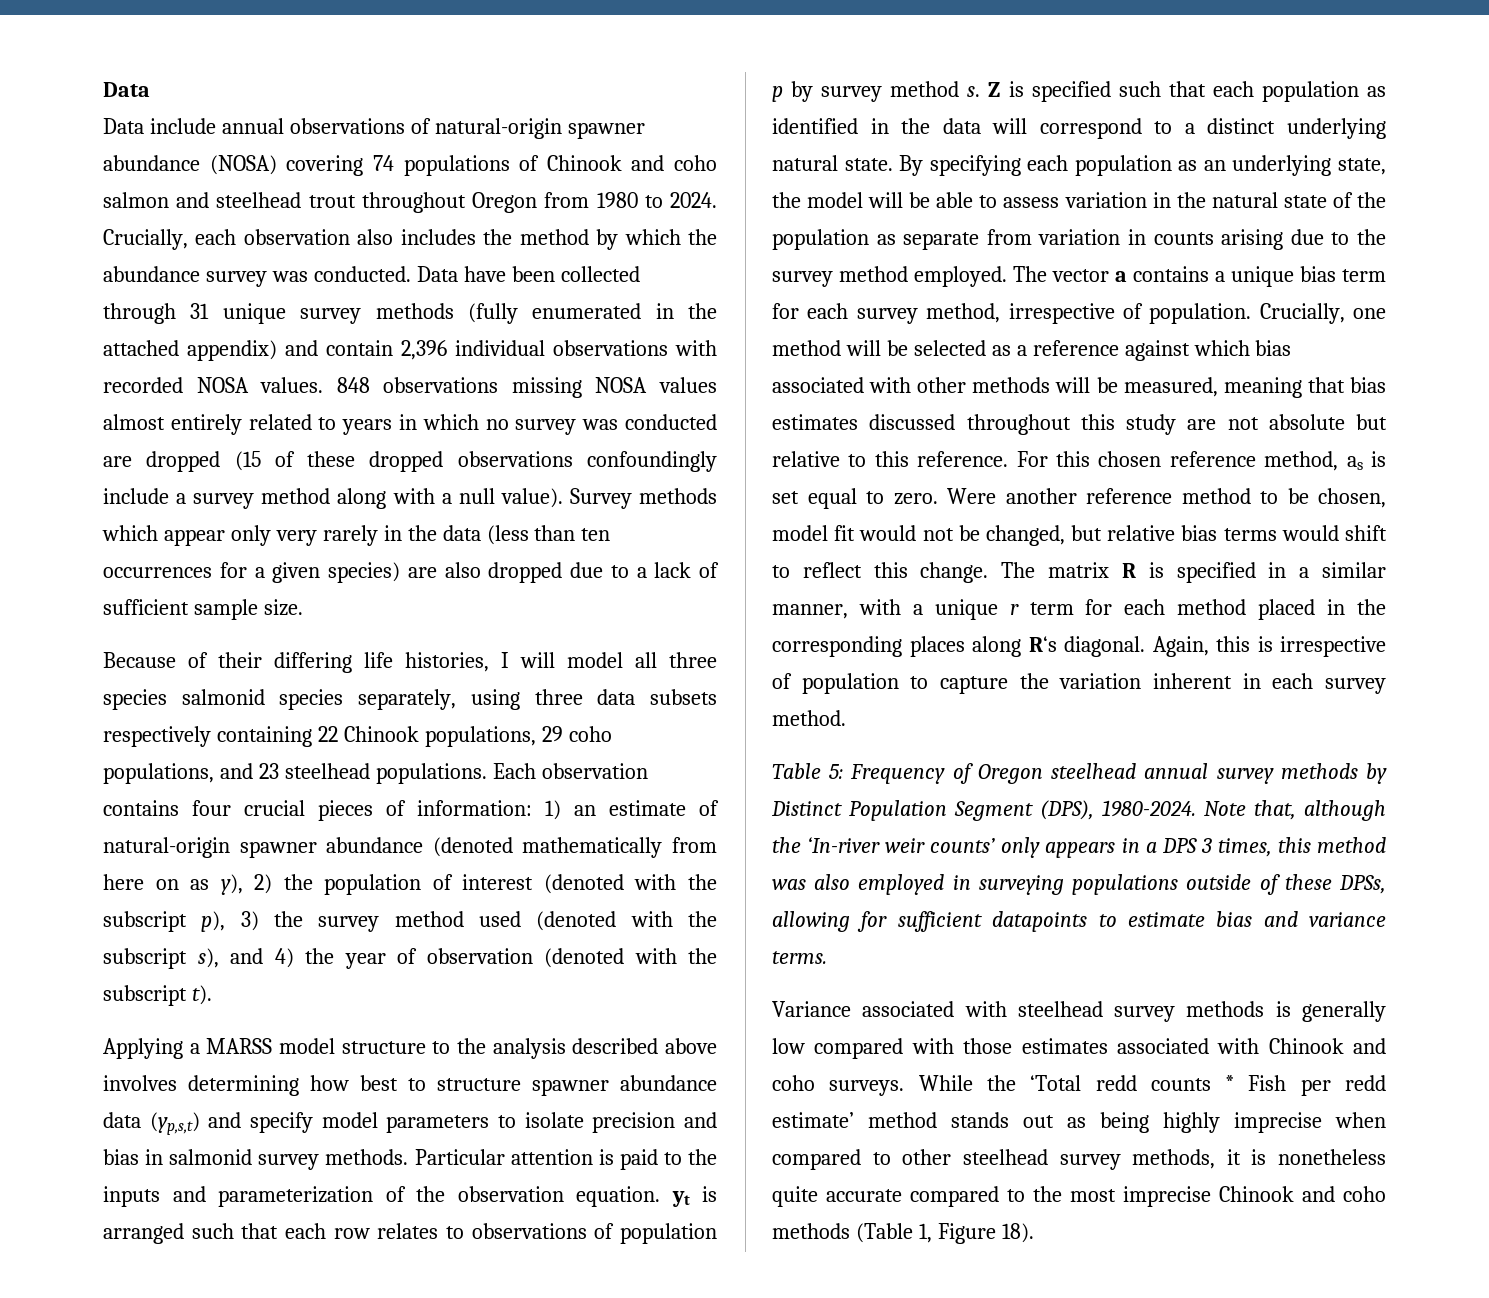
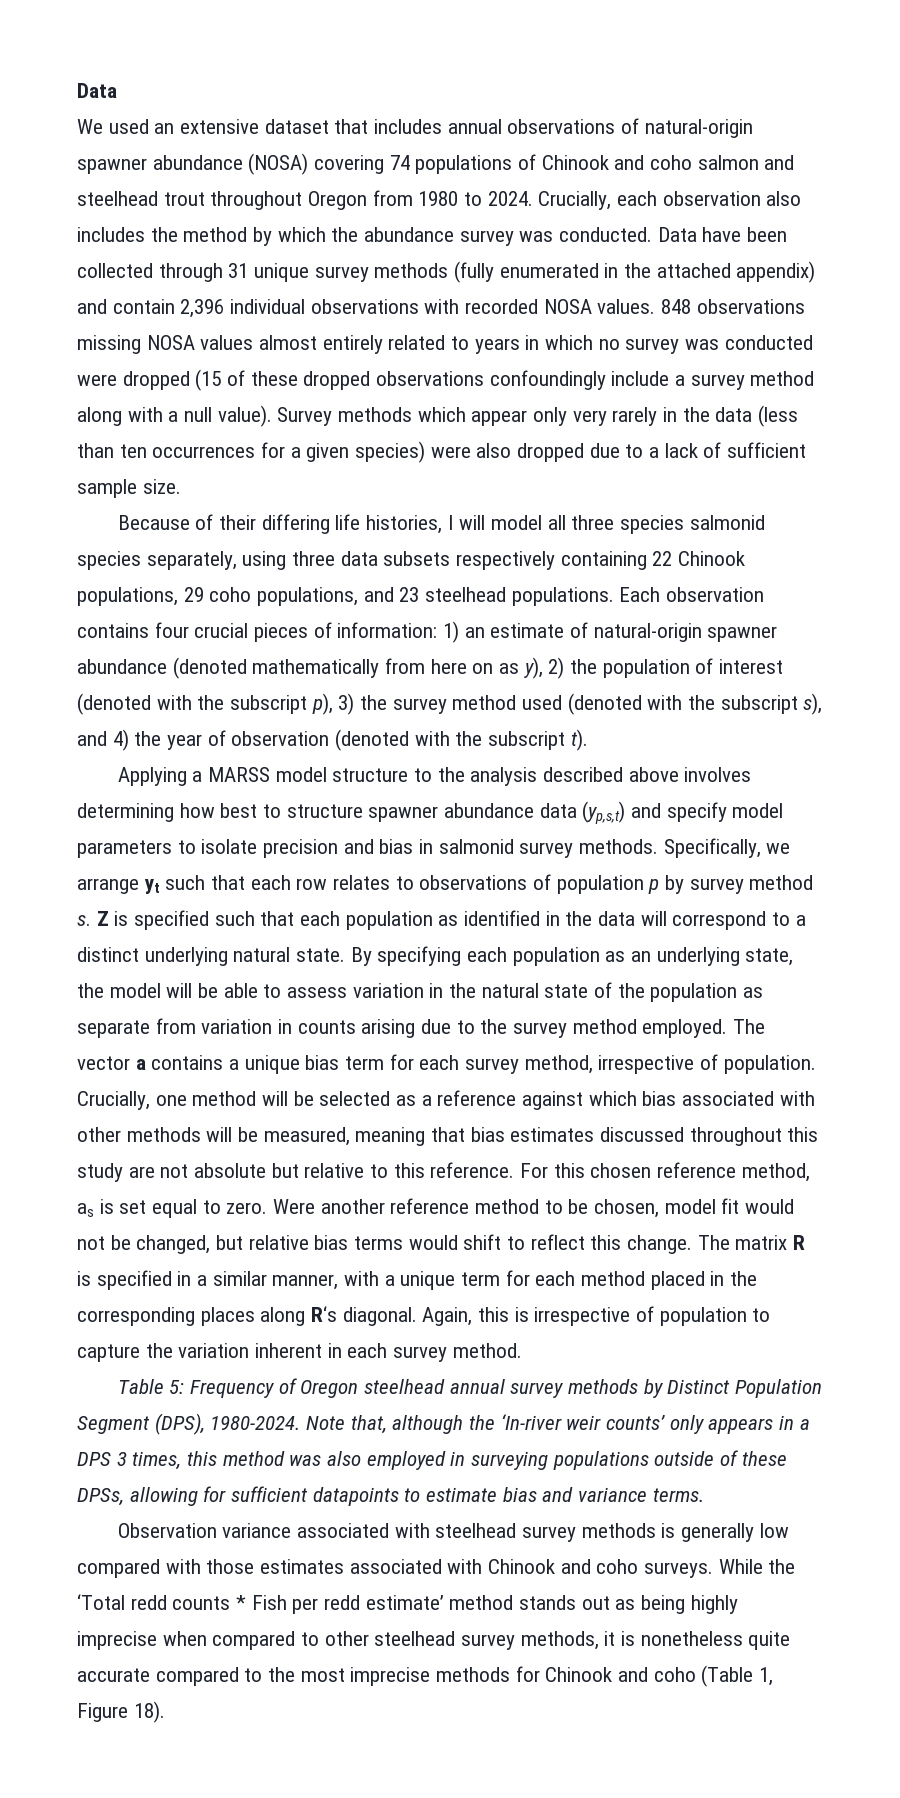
- Data include annual observations of natural-origin spawner abundance (NOSA) covering 74 populations of Chinook and coho salmon and steelhead trout throughout Oregon from 1980 to 2024.
+ We used an extensive dataset that includes annual observations of natural-origin spawner abundance (NOSA) covering 74 populations of Chinook and coho salmon and steelhead trout throughout Oregon from 1980 to 2024.
- 848 observations missing NOSA values almost entirely related to years in which no survey was conducted are dropped (15 of these dropped observations confoundingly include a survey method along with a null value).
+ 848 observations missing NOSA values almost entirely related to years in which no survey was conducted were dropped (15 of these dropped observations confoundingly include a survey method along with a null value).
- Survey methods which appear only very rarely in the data (less than ten occurrences for a given species) are also dropped due to a lack of sufficient sample size.
+ Survey methods which appear only very rarely in the data (less than ten occurrences for a given species) were also dropped due to a lack of sufficient sample size.
- Particular attention is paid to the inputs and parameterization of the observation equation. yt is arranged such that each row relates to observations of population p by survey method s.
+ Specifically, we arrange yt such that each row relates to observations of population p by survey method s.
- The matrix R is specified in a similar manner, with a unique r term for each method placed in the corresponding places along R‘s diagonal.
+ The matrix R is specified in a similar manner, with a unique term for each method placed in the corresponding places along R‘s diagonal.
- Variance associated with steelhead survey methods is generally low compared with those estimates associated with Chinook and coho surveys.
+ Observation variance associated with steelhead survey methods is generally low compared with those estimates associated with Chinook and coho surveys.
- While the ‘Total redd counts * Fish per redd estimate’ method stands out as being highly imprecise when compared to other steelhead survey methods, it is nonetheless quite accurate compared to the most imprecise Chinook and coho methods (Table 1, Figure 18).
+ While the ‘Total redd counts * Fish per redd estimate’ method stands out as being highly imprecise when compared to other steelhead survey methods, it is nonetheless quite accurate compared to the most imprecise methods for Chinook and coho (Table 1, Figure 18).

